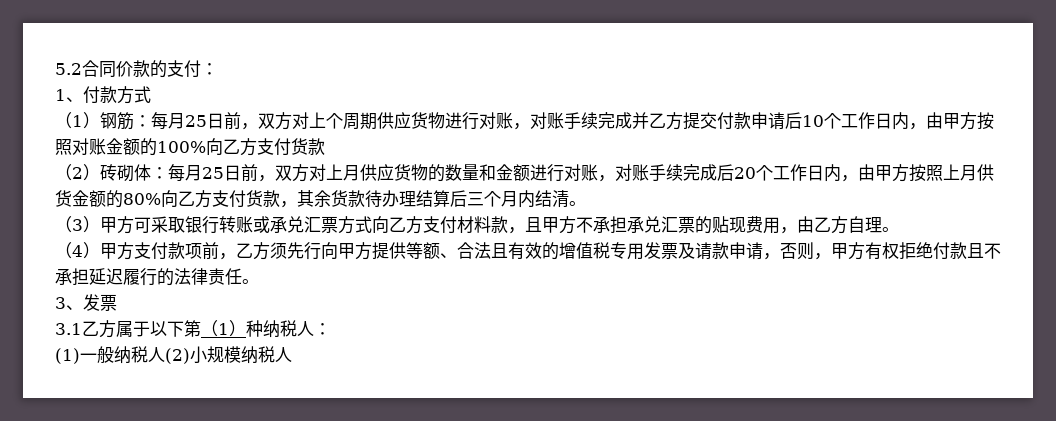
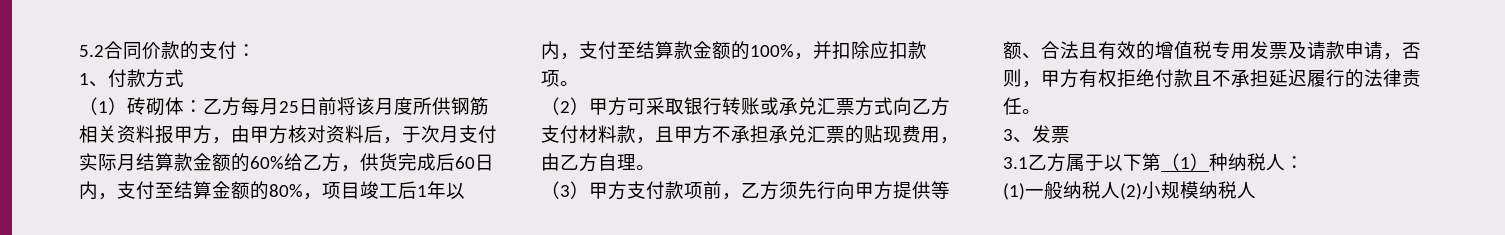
- （1）钢筋：每月25日前，双方对上个周期供应货物进行对账，对账手续完成并乙方提交付款申请后10个工作日内，由甲方按照对账金额的100%向乙方支付货款
+ （1）砖砌体：乙方每月25日前将该月度所供钢筋相关资料报甲方，由甲方核对资料后，于次月支付实际月结算款金额的60%给乙方，供货完成后60日内，支付至结算金额的80%，项目竣工后1年以内，支付至结算款金额的100%，并扣除应扣款项。
- （2）砖砌体：每月25日前，双方对上月供应货物的数量和金额进行对账，对账手续完成后20个工作日内，由甲方按照上月供货金额的80%向乙方支付货款，其余货款待办理结算后三个月内结清。
- （3）甲方可采取银行转账或承兑汇票方式向乙方支付材料款，且甲方不承担承兑汇票的贴现费用，由乙方自理。
+ （2）甲方可采取银行转账或承兑汇票方式向乙方支付材料款，且甲方不承担承兑汇票的贴现费用，由乙方自理。
- （4）甲方支付款项前，乙方须先行向甲方提供等额、合法且有效的增值税专用发票及请款申请，否则，甲方有权拒绝付款且不承担延迟履行的法律责任。
+ （3）甲方支付款项前，乙方须先行向甲方提供等额、合法且有效的增值税专用发票及请款申请，否则，甲方有权拒绝付款且不承担延迟履行的法律责任。

